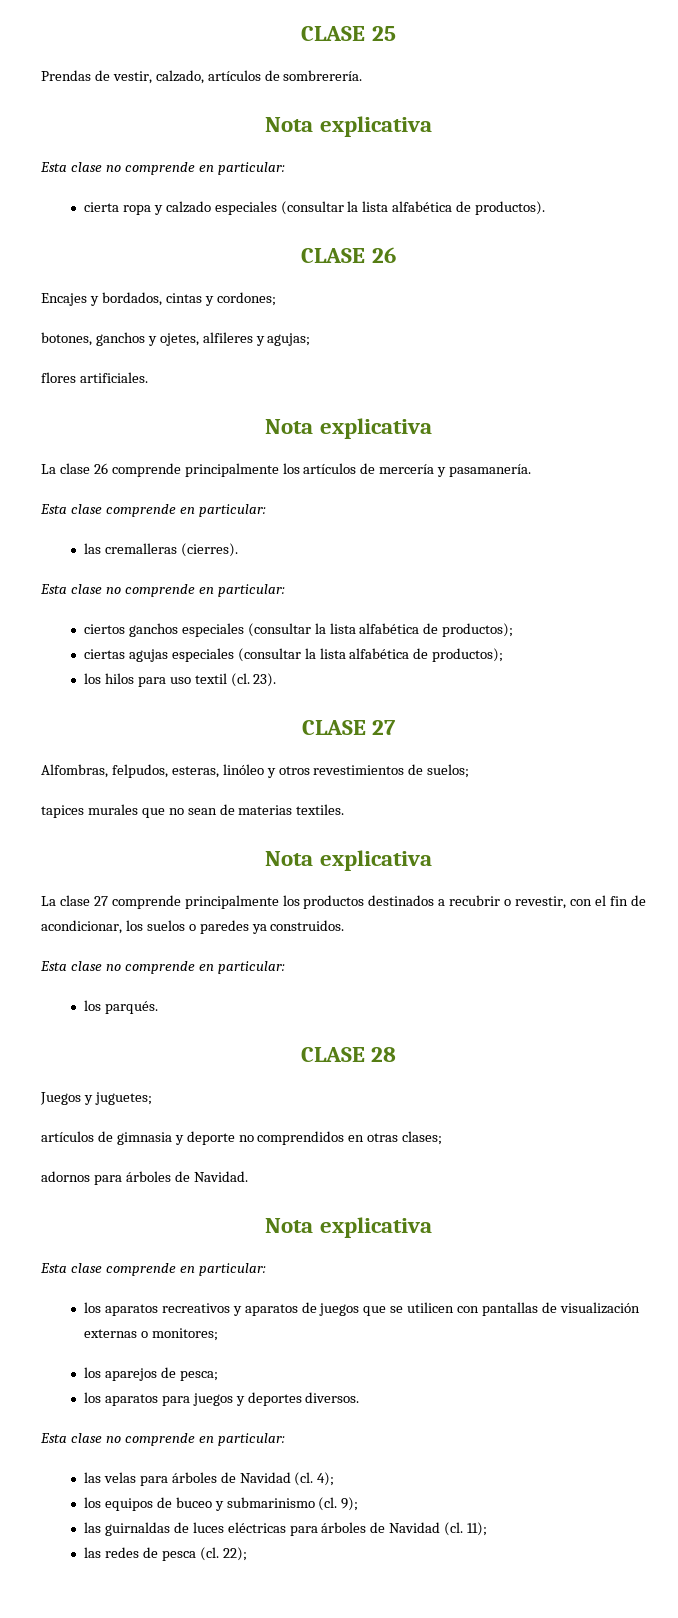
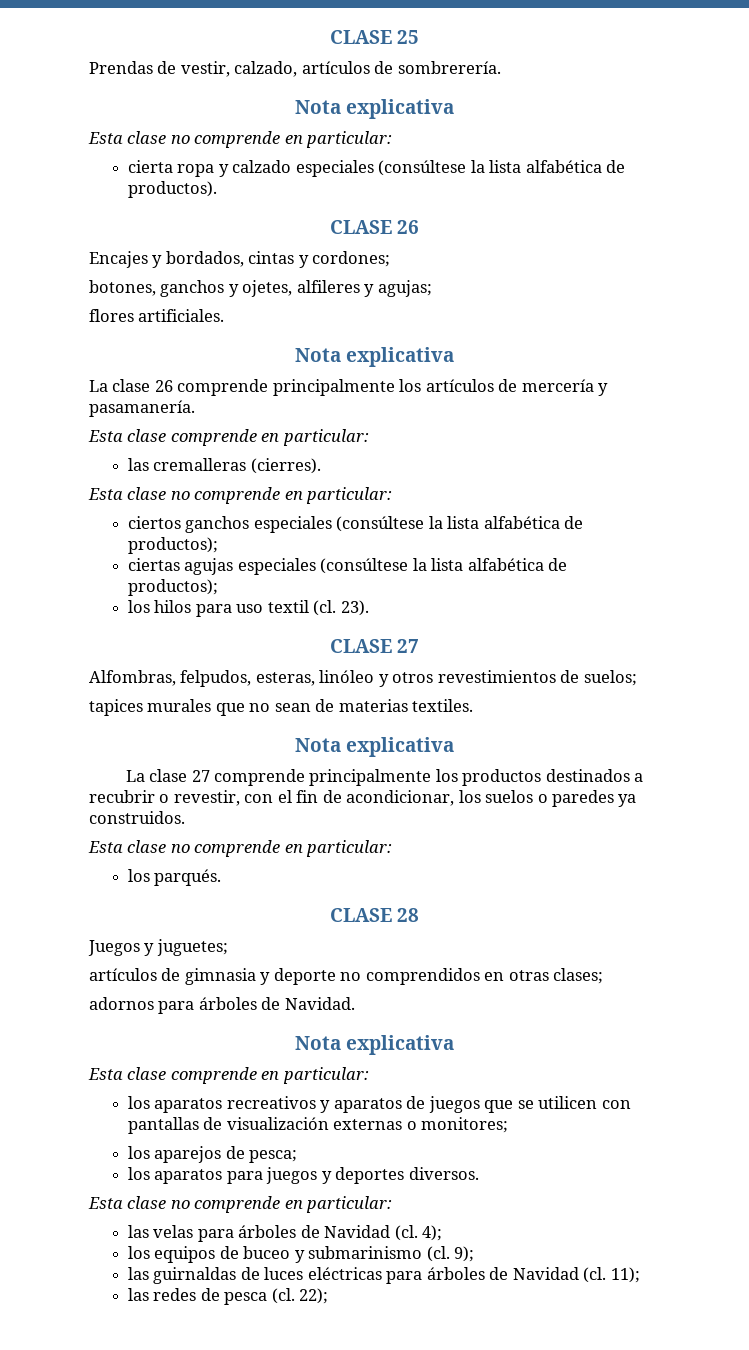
- cierta ropa y calzado especiales (consultar la lista alfabética de productos).
+ cierta ropa y calzado especiales (consúltese la lista alfabética de productos).
- ciertos ganchos especiales (consultar la lista alfabética de productos);
+ ciertos ganchos especiales (consúltese la lista alfabética de productos);
- ciertas agujas especiales (consultar la lista alfabética de productos);
+ ciertas agujas especiales (consúltese la lista alfabética de productos);

